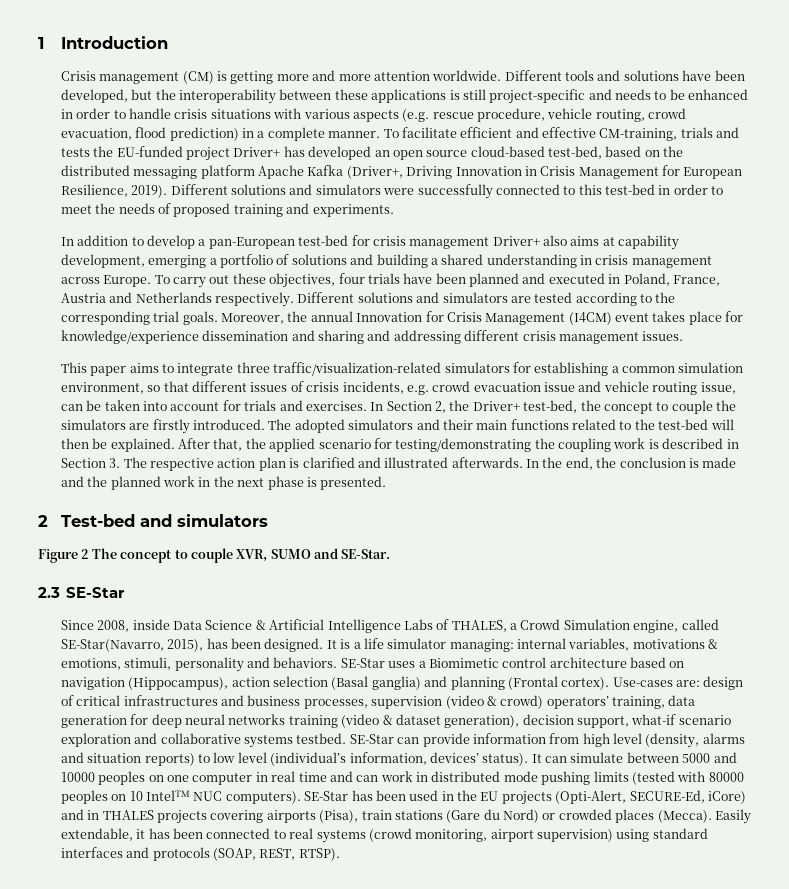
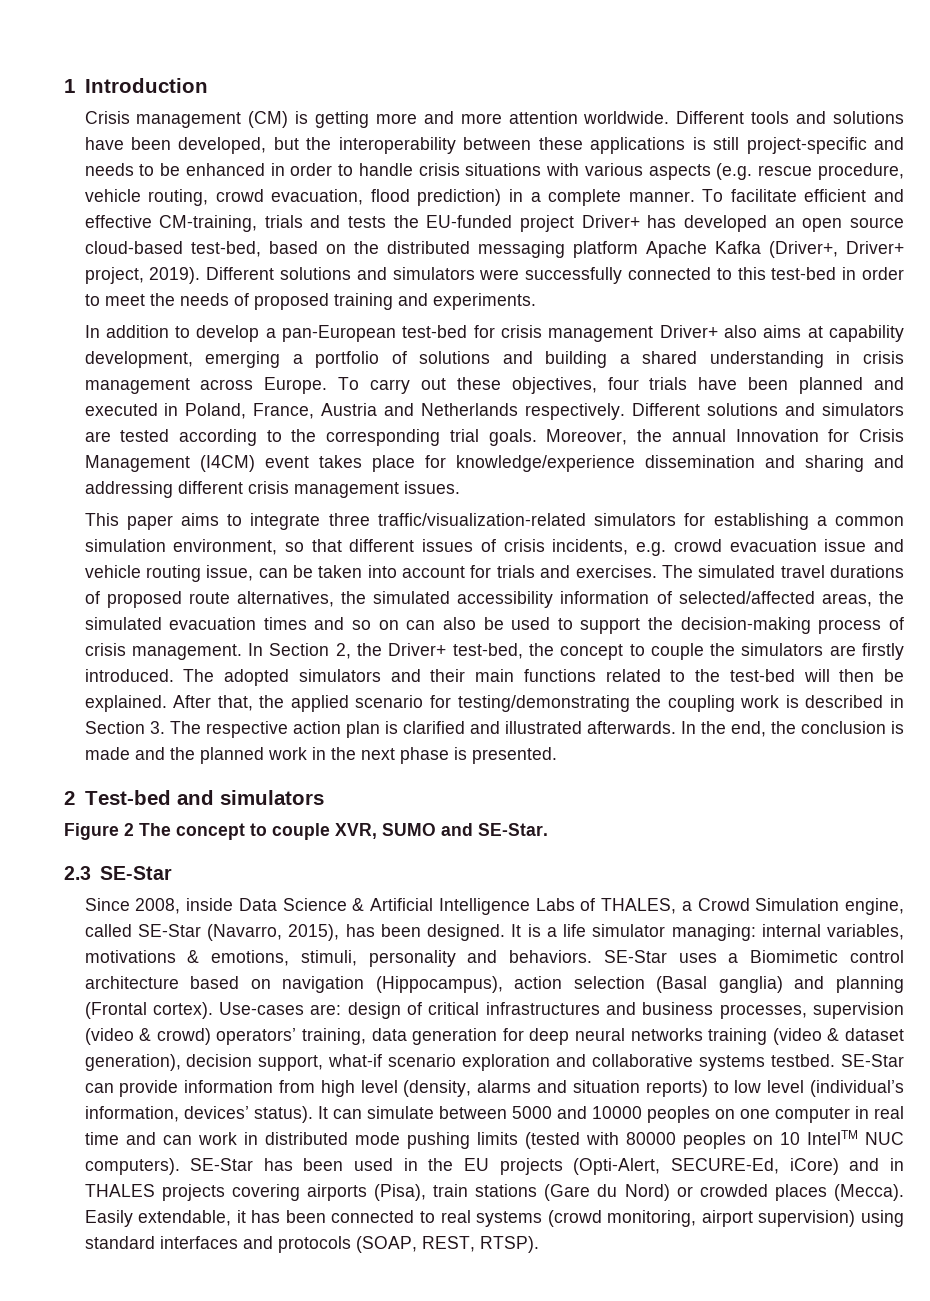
- To facilitate efficient and effective CM-training, trials and tests the EU-funded project Driver+ has developed an open source cloud-based test-bed, based on the distributed messaging platform Apache Kafka (Driver+, Driving Innovation in Crisis Management for European Resilience, 2019).
+ To facilitate efficient and effective CM-training, trials and tests the EU-funded project Driver+ has developed an open source cloud-based test-bed, based on the distributed messaging platform Apache Kafka (Driver+, Driver+ project, 2019).
+ The simulated travel durations of proposed route alternatives, the simulated accessibility information of selected/affected areas, the simulated evacuation times and so on can also be used to support the decision-making process of crisis management.
- Since 2008, inside Data Science & Artificial Intelligence Labs of THALES, a Crowd Simulation engine, called SE-Star(Navarro, 2015), has been designed.
+ Since 2008, inside Data Science & Artificial Intelligence Labs of THALES, a Crowd Simulation engine, called SE-Star (Navarro, 2015), has been designed.

